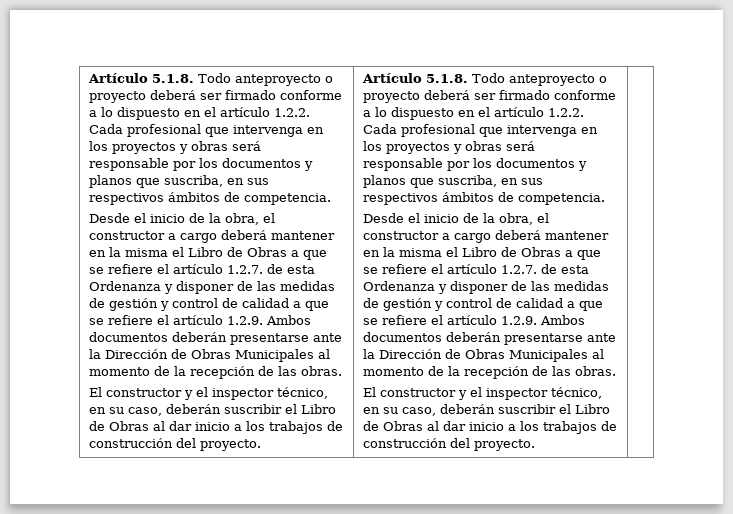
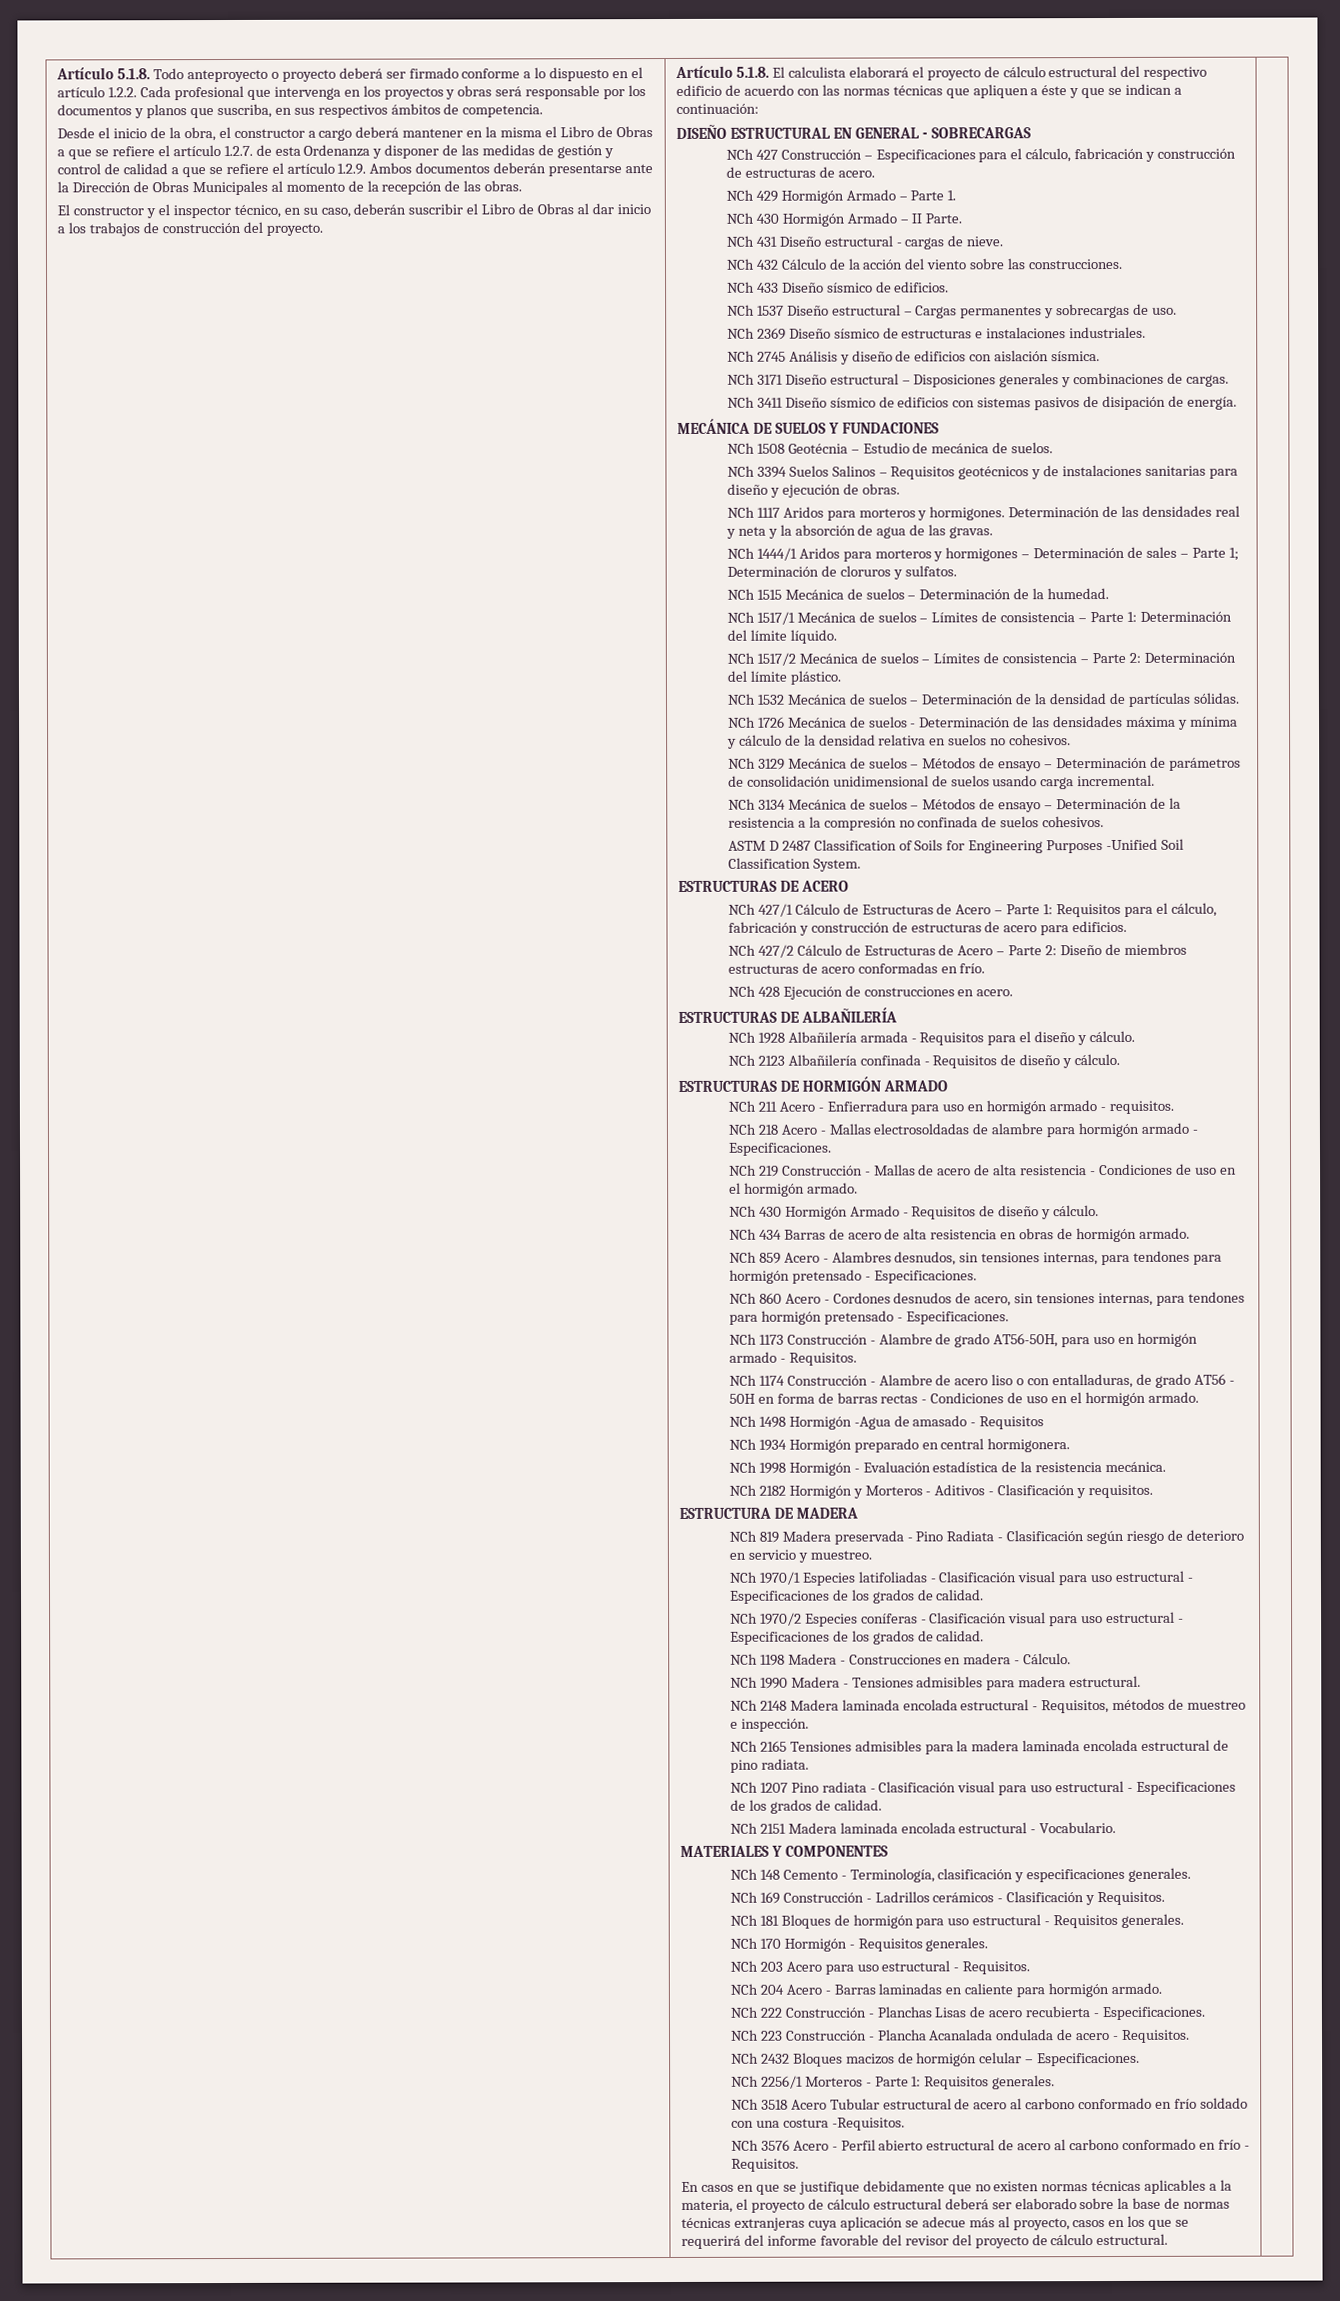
- El constructor y el inspector técnico, en su caso, deberán suscribir el Libro de Obras al dar inicio a los trabajos de construcción del proyecto. | Artículo 5.1.8. Todo anteproyecto o proyecto deberá ser firmado conforme a lo dispuesto en el artículo 1.2.2. Cada profesional que intervenga en los proyectos y obras será responsable por los documentos y planos que suscriba, en sus respectivos ámbitos de competencia.
- Desde el inicio de la obra, el constructor a cargo deberá mantener en la misma el Libro de Obras a que se refiere el artículo 1.2.7. de esta Ordenanza y disponer de las medidas de gestión y control de calidad a que se refiere el artículo 1.2.9. Ambos documentos deberán presentarse ante la Dirección de Obras Municipales al momento de la recepción de las obras.
- El constructor y el inspector técnico, en su caso, deberán suscribir el Libro de Obras al dar inicio a los trabajos de construcción del proyecto.
+ El constructor y el inspector técnico, en su caso, deberán suscribir el Libro de Obras al dar inicio a los trabajos de construcción del proyecto. | Artículo 5.1.8. El calculista elaborará el proyecto de cálculo estructural del respectivo edificio de acuerdo con las normas técnicas que apliquen a éste y que se indican a continuación:
+ DISEÑO ESTRUCTURAL EN GENERAL - SOBRECARGAS
+ NCh 427 Construcción – Especificaciones para el cálculo, fabricación y construcción de estructuras de acero.
+ NCh 429 Hormigón Armado – Parte 1.
+ NCh 430 Hormigón Armado – II Parte.
+ NCh 431 Diseño estructural - cargas de nieve.
+ NCh 432 Cálculo de la acción del viento sobre las construcciones.
+ NCh 433 Diseño sísmico de edificios.
+ NCh 1537 Diseño estructural – Cargas permanentes y sobrecargas de uso.
+ NCh 2369 Diseño sísmico de estructuras e instalaciones industriales.
+ NCh 2745 Análisis y diseño de edificios con aislación sísmica.
+ NCh 3171 Diseño estructural – Disposiciones generales y combinaciones de cargas.
+ NCh 3411 Diseño sísmico de edificios con sistemas pasivos de disipación de energía.
+ MECÁNICA DE SUELOS Y FUNDACIONES
+ NCh 1508 Geotécnia – Estudio de mecánica de suelos.
+ NCh 3394 Suelos Salinos – Requisitos geotécnicos y de instalaciones sanitarias para diseño y ejecución de obras.
+ NCh 1117 Aridos para morteros y hormigones. Determinación de las densidades real y neta y la absorción de agua de las gravas.
+ NCh 1444/1 Aridos para morteros y hormigones – Determinación de sales – Parte 1; Determinación de cloruros y sulfatos.
+ NCh 1515 Mecánica de suelos – Determinación de la humedad.
+ NCh 1517/1 Mecánica de suelos – Límites de consistencia – Parte 1: Determinación del límite líquido.
+ NCh 1517/2 Mecánica de suelos – Límites de consistencia – Parte 2: Determinación del límite plástico.
+ NCh 1532 Mecánica de suelos – Determinación de la densidad de partículas sólidas.
+ NCh 1726 Mecánica de suelos - Determinación de las densidades máxima y mínima y cálculo de la densidad relativa en suelos no cohesivos.
+ NCh 3129 Mecánica de suelos – Métodos de ensayo – Determinación de parámetros de consolidación unidimensional de suelos usando carga incremental.
+ NCh 3134 Mecánica de suelos – Métodos de ensayo – Determinación de la resistencia a la compresión no confinada de suelos cohesivos.
+ ASTM D 2487 Classification of Soils for Engineering Purposes -Unified Soil Classification System.
+ ESTRUCTURAS DE ACERO
+ NCh 427/1 Cálculo de Estructuras de Acero – Parte 1: Requisitos para el cálculo, fabricación y construcción de estructuras de acero para edificios.
+ NCh 427/2 Cálculo de Estructuras de Acero – Parte 2: Diseño de miembros estructuras de acero conformadas en frío.
+ NCh 428 Ejecución de construcciones en acero.
+ ESTRUCTURAS DE ALBAÑILERÍA
+ NCh 1928 Albañilería armada - Requisitos para el diseño y cálculo.
+ NCh 2123 Albañilería confinada - Requisitos de diseño y cálculo.
+ ESTRUCTURAS DE HORMIGÓN ARMADO
+ NCh 211 Acero - Enfierradura para uso en hormigón armado - requisitos.
+ NCh 218 Acero - Mallas electrosoldadas de alambre para hormigón armado - Especificaciones.
+ NCh 219 Construcción - Mallas de acero de alta resistencia - Condiciones de uso en el hormigón armado.
+ NCh 430 Hormigón Armado - Requisitos de diseño y cálculo.
+ NCh 434 Barras de acero de alta resistencia en obras de hormigón armado.
+ NCh 859 Acero - Alambres desnudos, sin tensiones internas, para tendones para hormigón pretensado - Especificaciones.
+ NCh 860 Acero - Cordones desnudos de acero, sin tensiones internas, para tendones para hormigón pretensado - Especificaciones.
+ NCh 1173 Construcción - Alambre de grado AT56-50H, para uso en hormigón armado - Requisitos.
+ NCh 1174 Construcción - Alambre de acero liso o con entalladuras, de grado AT56 - 50H en forma de barras rectas - Condiciones de uso en el hormigón armado.
+ NCh 1498 Hormigón -Agua de amasado - Requisitos
+ NCh 1934 Hormigón preparado en central hormigonera.
+ NCh 1998 Hormigón - Evaluación estadística de la resistencia mecánica.
+ NCh 2182 Hormigón y Morteros - Aditivos - Clasificación y requisitos.
+ ESTRUCTURA DE MADERA
+ NCh 819 Madera preservada - Pino Radiata - Clasificación según riesgo de deterioro en servicio y muestreo.
+ NCh 1970/1 Especies latifoliadas - Clasificación visual para uso estructural - Especificaciones de los grados de calidad.
+ NCh 1970/2 Especies coníferas - Clasificación visual para uso estructural - Especificaciones de los grados de calidad.
+ NCh 1198 Madera - Construcciones en madera - Cálculo.
+ NCh 1990 Madera - Tensiones admisibles para madera estructural.
+ NCh 2148 Madera laminada encolada estructural - Requisitos, métodos de muestreo e inspección.
+ NCh 2165 Tensiones admisibles para la madera laminada encolada estructural de pino radiata.
+ NCh 1207 Pino radiata - Clasificación visual para uso estructural - Especificaciones de los grados de calidad.
+ NCh 2151 Madera laminada encolada estructural - Vocabulario.
+ MATERIALES Y COMPONENTES
+ NCh 148 Cemento - Terminología, clasificación y especificaciones generales.
+ NCh 169 Construcción - Ladrillos cerámicos - Clasificación y Requisitos.
+ NCh 181 Bloques de hormigón para uso estructural - Requisitos generales.
+ NCh 170 Hormigón - Requisitos generales.
+ NCh 203 Acero para uso estructural - Requisitos.
+ NCh 204 Acero - Barras laminadas en caliente para hormigón armado.
+ NCh 222 Construcción - Planchas Lisas de acero recubierta - Especificaciones.
+ NCh 223 Construcción - Plancha Acanalada ondulada de acero - Requisitos.
+ NCh 2432 Bloques macizos de hormigón celular – Especificaciones.
+ NCh 2256/1 Morteros - Parte 1: Requisitos generales.
+ NCh 3518 Acero Tubular estructural de acero al carbono conformado en frío soldado con una costura -Requisitos.
+ NCh 3576 Acero - Perfil abierto estructural de acero al carbono conformado en frío - Requisitos.
+ En casos en que se justifique debidamente que no existen normas técnicas aplicables a la materia, el proyecto de cálculo estructural deberá ser elaborado sobre la base de normas técnicas extranjeras cuya aplicación se adecue más al proyecto, casos en los que se requerirá del informe favorable del revisor del proyecto de cálculo estructural.

